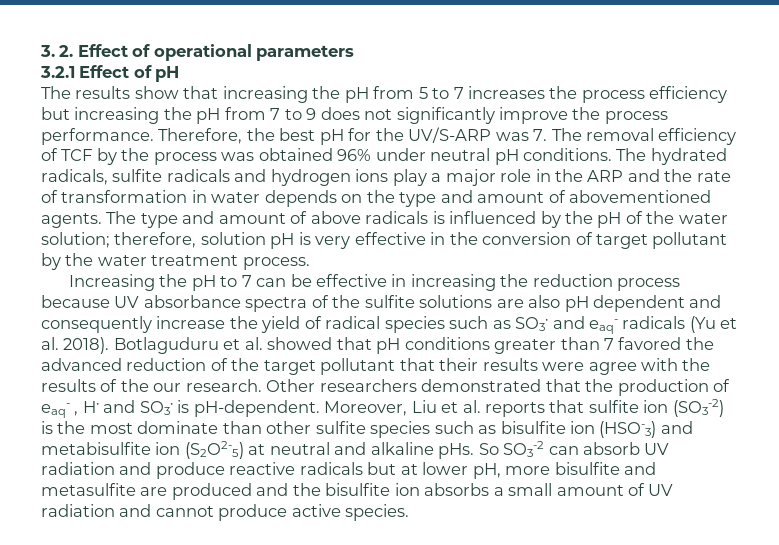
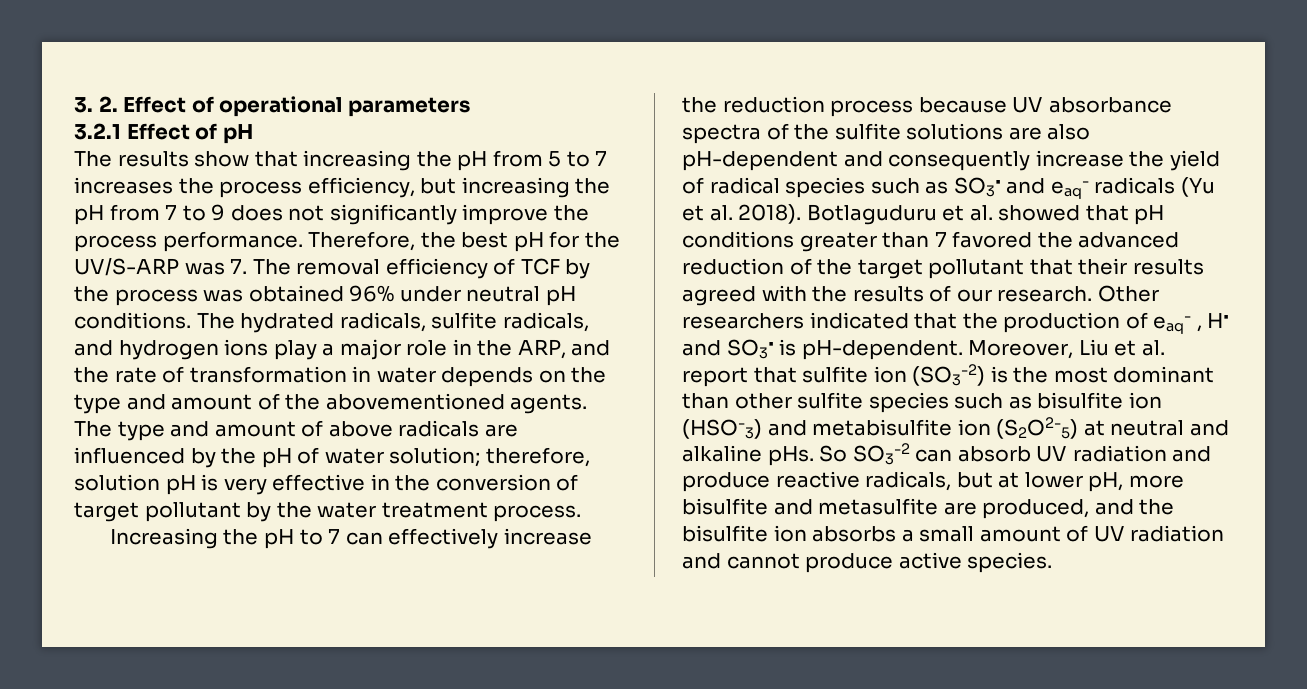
- The results show that increasing the pH from 5 to 7 increases the process efficiency but increasing the pH from 7 to 9 does not significantly improve the process performance.
+ The results show that increasing the pH from 5 to 7 increases the process efficiency, but increasing the pH from 7 to 9 does not significantly improve the process performance.
- The hydrated radicals, sulfite radicals and hydrogen ions play a major role in the ARP and the rate of transformation in water depends on the type and amount of abovementioned agents.
+ The hydrated radicals, sulfite radicals, and hydrogen ions play a major role in the ARP, and the rate of transformation in water depends on the type and amount of the abovementioned agents.
- The type and amount of above radicals is influenced by the pH of the water solution; therefore, solution pH is very effective in the conversion of target pollutant by the water treatment process.
+ The type and amount of above radicals are influenced by the pH of water solution; therefore, solution pH is very effective in the conversion of target pollutant by the water treatment process.
- Increasing the pH to 7 can be effective in increasing the reduction process because UV absorbance spectra of the sulfite solutions are also pH dependent and consequently increase the yield of radical species such as SO3• and eaq- radicals (Yu et al. 2018).
+ Increasing the pH to 7 can effectively increase the reduction process because UV absorbance spectra of the sulfite solutions are also pH-dependent and consequently increase the yield of radical species such as SO3• and eaq- radicals (Yu et al. 2018).
- Botlaguduru et al. showed that pH conditions greater than 7 favored the advanced reduction of the target pollutant that their results were agree with the results of the our research.
+ Botlaguduru et al. showed that pH conditions greater than 7 favored the advanced reduction of the target pollutant that their results agreed with the results of our research.
- Other researchers demonstrated that the production of eaq- , H• and SO3• is pH-dependent.
+ Other researchers indicated that the production of eaq- , H• and SO3• is pH-dependent.
- Moreover, Liu et al. reports that sulfite ion (SO3-2) is the most dominate than other sulfite species such as bisulfite ion (HSO-3) and metabisulfite ion (S2O2-5) at neutral and alkaline pHs.
+ Moreover, Liu et al. report that sulfite ion (SO3-2) is the most dominant than other sulfite species such as bisulfite ion (HSO-3) and metabisulfite ion (S2O2-5) at neutral and alkaline pHs.
- So SO3-2 can absorb UV radiation and produce reactive radicals but at lower pH, more bisulfite and metasulfite are produced and the bisulfite ion absorbs a small amount of UV radiation and cannot produce active species.
+ So SO3-2 can absorb UV radiation and produce reactive radicals, but at lower pH, more bisulfite and metasulfite are produced, and the bisulfite ion absorbs a small amount of UV radiation and cannot produce active species.

